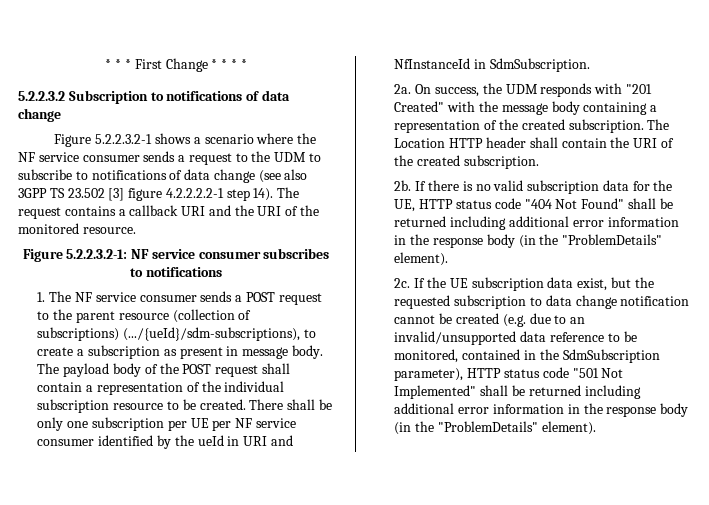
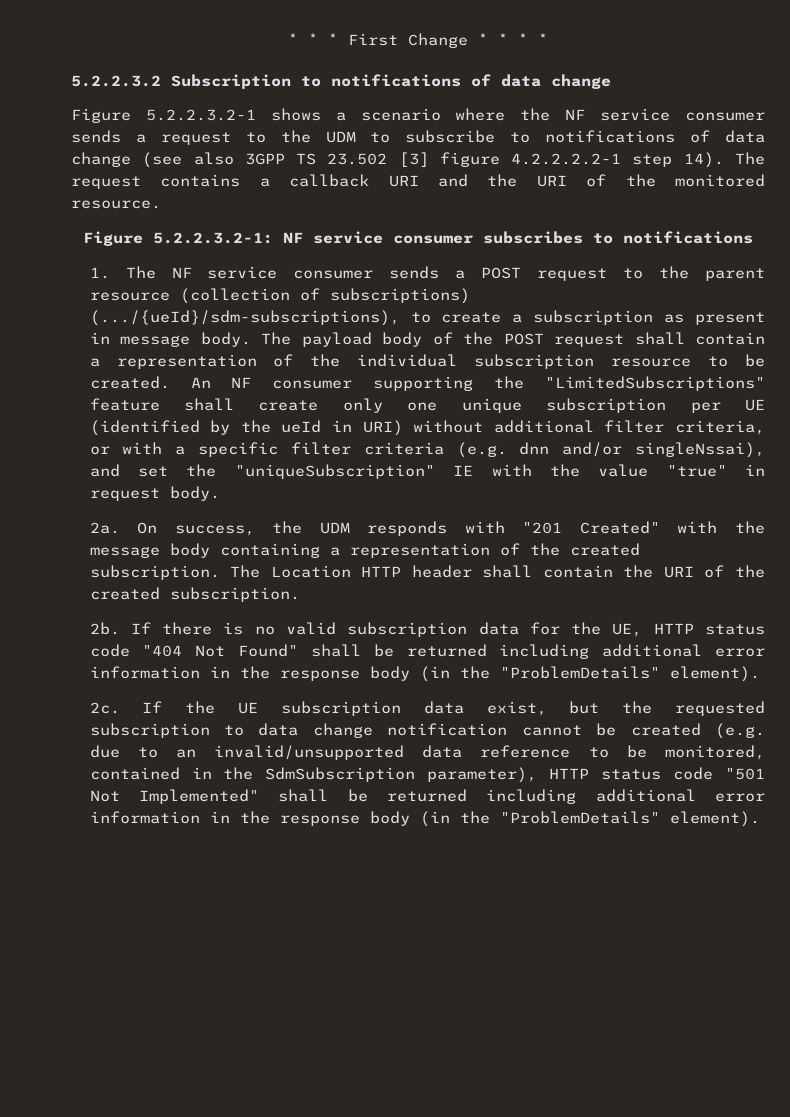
- There shall be only one subscription per UE per NF service consumer identified by the ueId in URI and NfInstanceId in SdmSubscription.
+ An NF consumer supporting the "LimitedSubscriptions" feature shall create only one unique subscription per UE (identified by the ueId in URI) without additional filter criteria, or with a specific filter criteria (e.g. dnn and/or singleNssai), and set the "uniqueSubscription" IE with the value "true" in request body.

